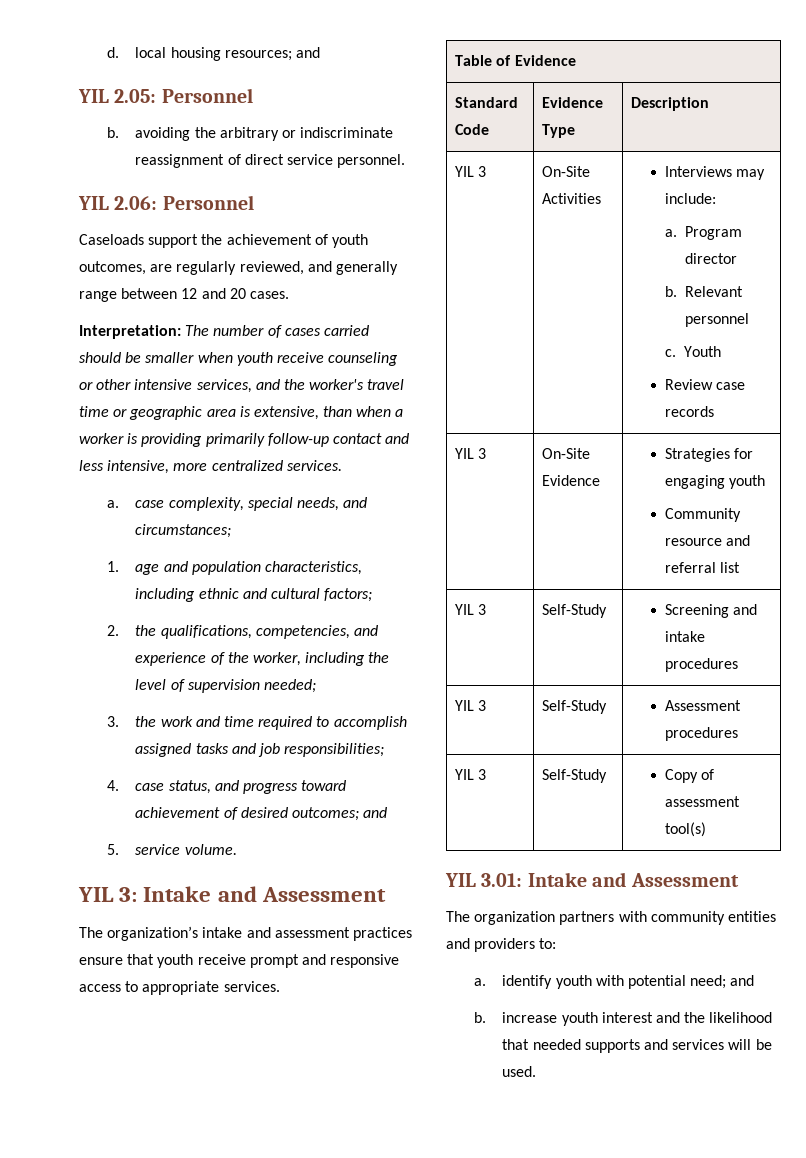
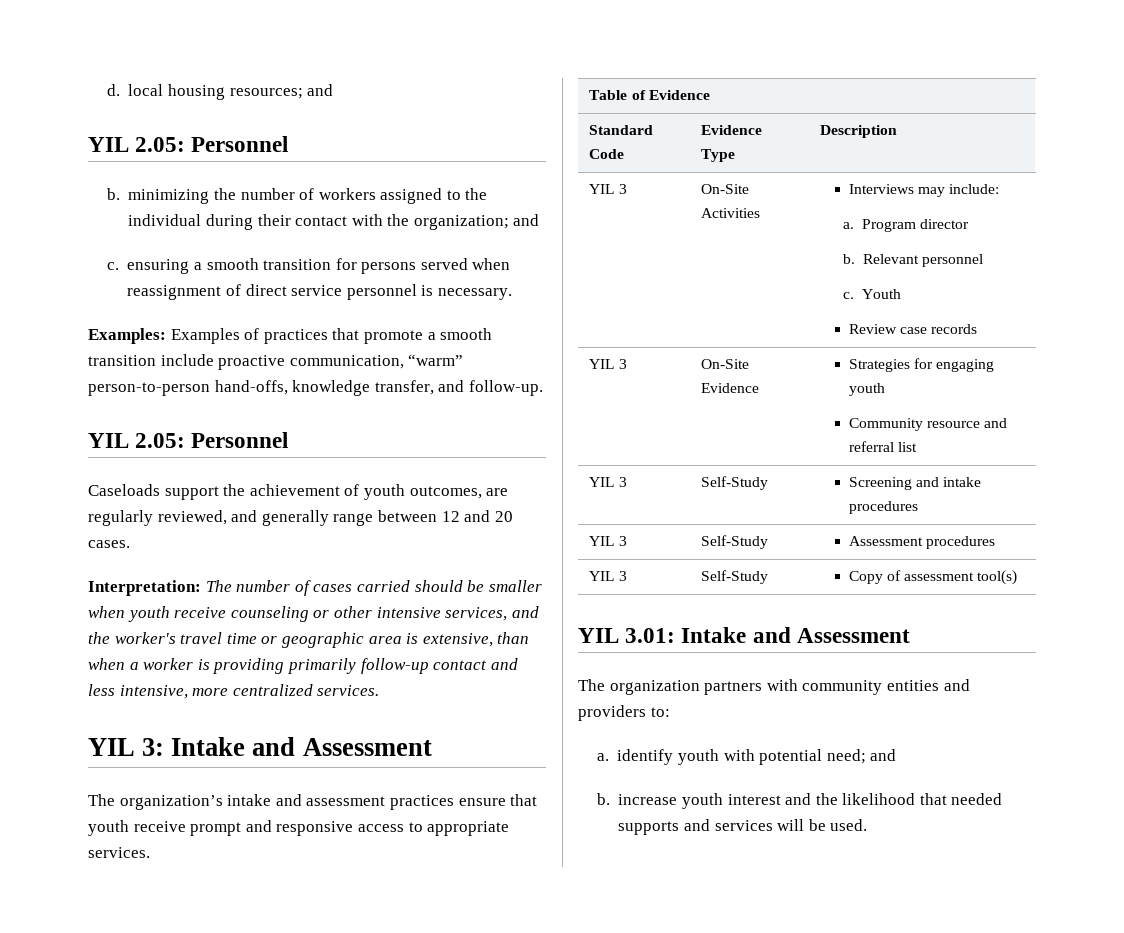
- b. avoiding the arbitrary or indiscriminate reassignment of direct service personnel.
- YIL 2.06: Personnel
+ b. minimizing the number of workers assigned to the individual during their contact with the organization; and
+ c. ensuring a smooth transition for persons served when reassignment of direct service personnel is necessary.
+ Examples: Examples of practices that promote a smooth transition include proactive communication, “warm” person-to-person hand-offs, knowledge transfer, and follow-up.
+ YIL 2.05: Personnel
- a. case complexity, special needs, and circumstances;
- 1. age and population characteristics, including ethnic and cultural factors;
- 2. the qualifications, competencies, and experience of the worker, including the level of supervision needed;
- 3. the work and time required to accomplish assigned tasks and job responsibilities;
- 4. case status, and progress toward achievement of desired outcomes; and
- 5. service volume.

